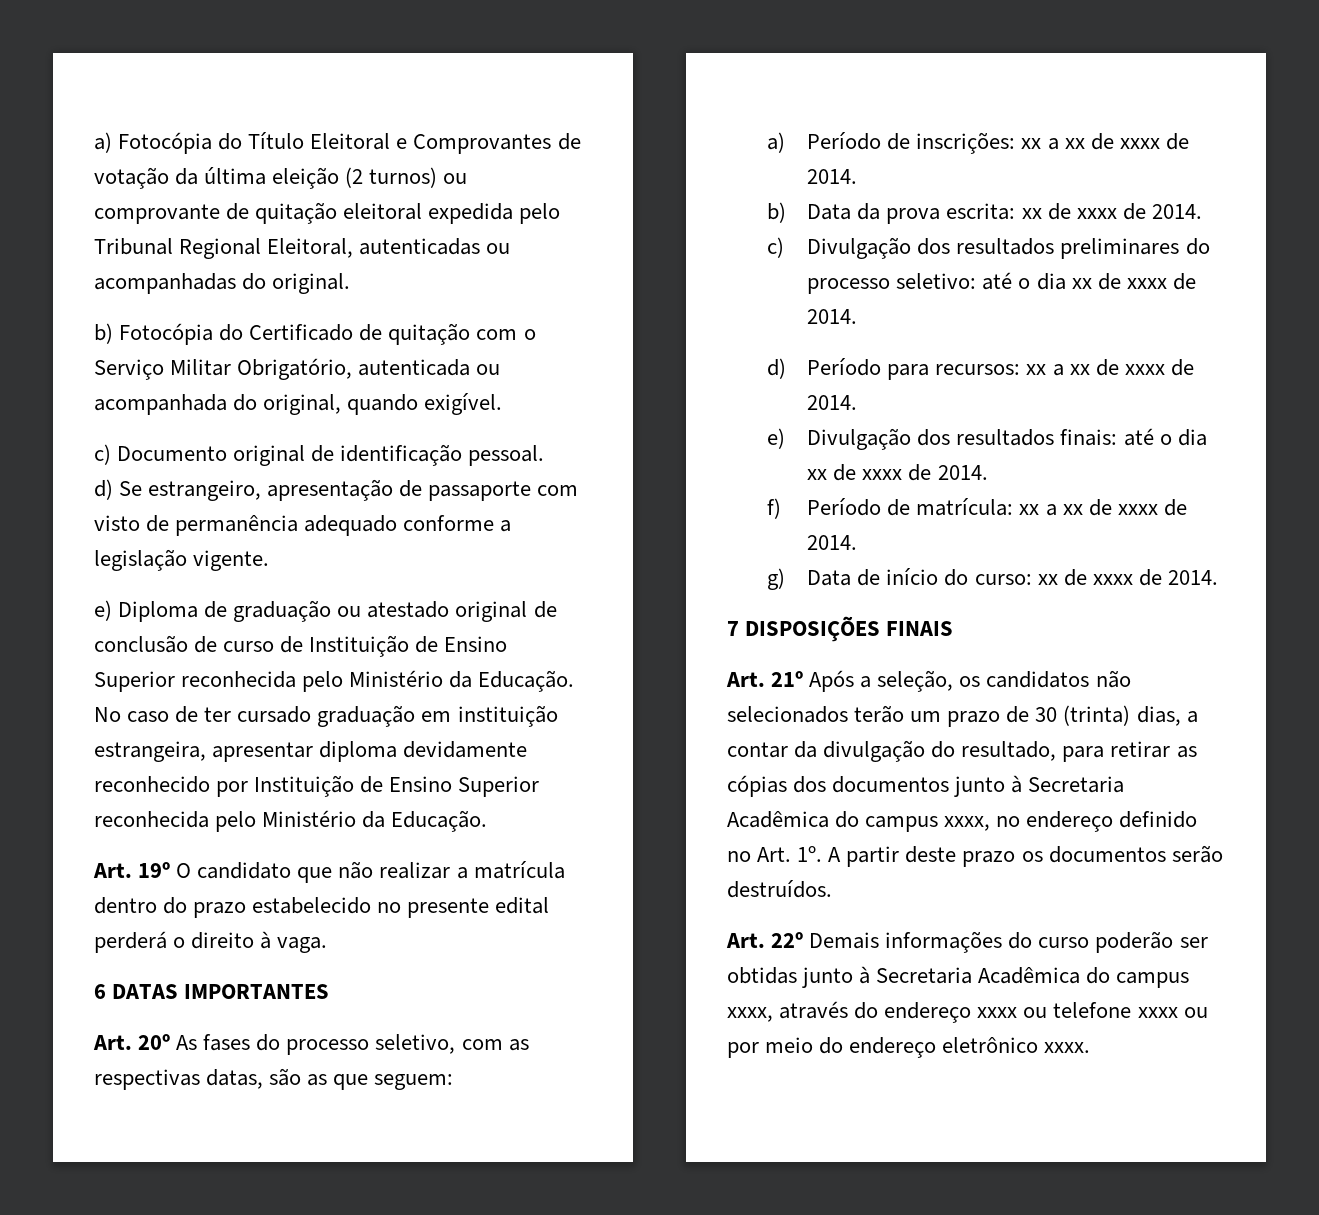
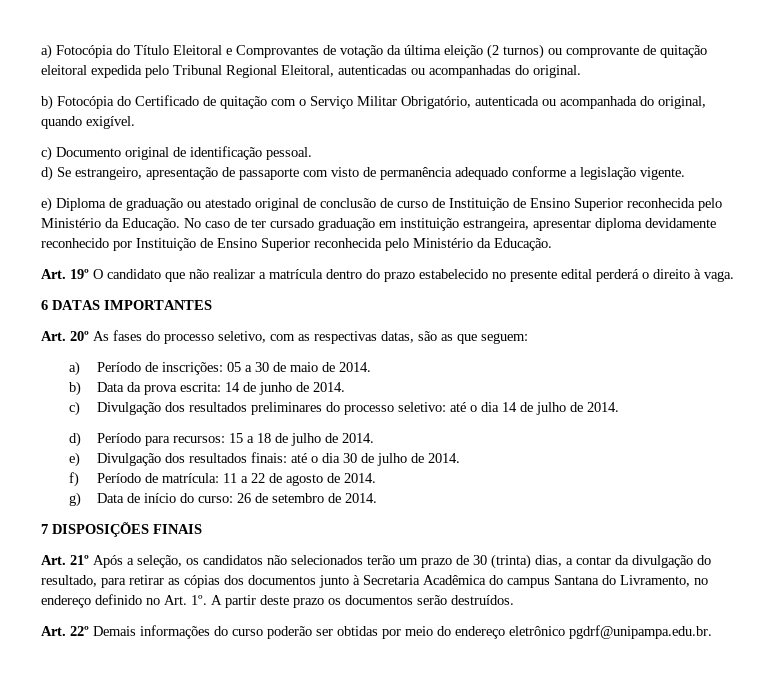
- a) Período de inscrições: xx a xx de xxxx de 2014.
+ a) Período de inscrições: 05 a 30 de maio de 2014.
- b) Data da prova escrita: xx de xxxx de 2014.
+ b) Data da prova escrita: 14 de junho de 2014.
- c) Divulgação dos resultados preliminares do processo seletivo: até o dia xx de xxxx de 2014.
+ c) Divulgação dos resultados preliminares do processo seletivo: até o dia 14 de julho de 2014.
- d) Período para recursos: xx a xx de xxxx de 2014.
+ d) Período para recursos: 15 a 18 de julho de 2014.
- e) Divulgação dos resultados finais: até o dia xx de xxxx de 2014.
+ e) Divulgação dos resultados finais: até o dia 30 de julho de 2014.
- f) Período de matrícula: xx a xx de xxxx de 2014.
+ f) Período de matrícula: 11 a 22 de agosto de 2014.
- g) Data de início do curso: xx de xxxx de 2014.
+ g) Data de início do curso: 26 de setembro de 2014.
- Art. 21º Após a seleção, os candidatos não selecionados terão um prazo de 30 (trinta) dias, a contar da divulgação do resultado, para retirar as cópias dos documentos junto à Secretaria Acadêmica do campus xxxx, no endereço definido no Art. 1º.
+ Art. 21º Após a seleção, os candidatos não selecionados terão um prazo de 30 (trinta) dias, a contar da divulgação do resultado, para retirar as cópias dos documentos junto à Secretaria Acadêmica do campus Santana do Livramento, no endereço definido no Art. 1º.
- Art. 22º Demais informações do curso poderão ser obtidas junto à Secretaria Acadêmica do campus xxxx, através do endereço xxxx ou telefone xxxx ou por meio do endereço eletrônico xxxx.
+ Art. 22º Demais informações do curso poderão ser obtidas por meio do endereço eletrônico pgdrf@unipampa.edu.br.

